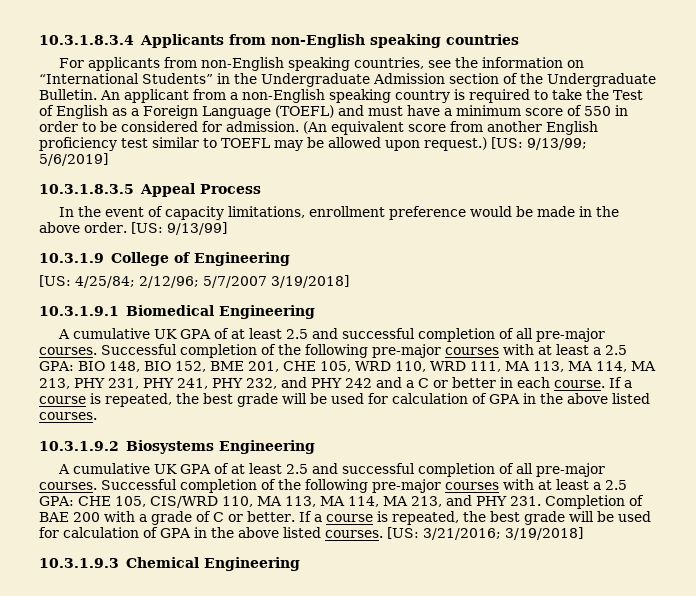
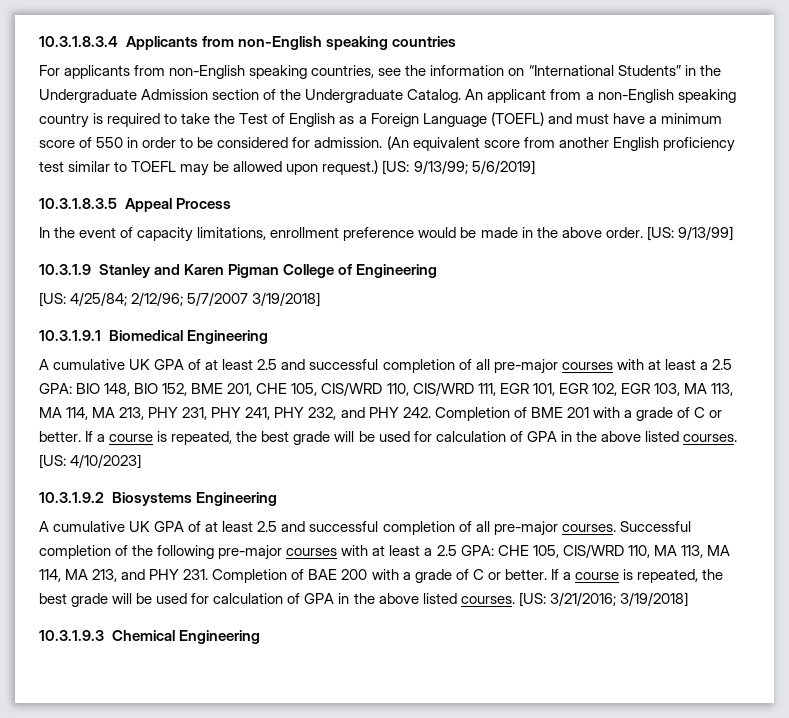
- For applicants from non-English speaking countries, see the information on “International Students” in the Undergraduate Admission section of the Undergraduate Bulletin.
+ For applicants from non-English speaking countries, see the information on “International Students” in the Undergraduate Admission section of the Undergraduate Catalog.
- 10.3.1.9 College of Engineering
+ 10.3.1.9 Stanley and Karen Pigman College of Engineering
- A cumulative UK GPA of at least 2.5 and successful completion of all pre-major courses. Successful completion of the following pre-major courses with at least a 2.5 GPA: BIO 148, BIO 152, BME 201, CHE 105, WRD 110, WRD 111, MA 113, MA 114, MA 213, PHY 231, PHY 241, PHY 232, and PHY 242 and a C or better in each course.
+ A cumulative UK GPA of at least 2.5 and successful completion of all pre-major courses with at least a 2.5 GPA: BIO 148, BIO 152, BME 201, CHE 105, CIS/WRD 110, CIS/WRD 111, EGR 101, EGR 102, EGR 103, MA 113, MA 114, MA 213, PHY 231, PHY 241, PHY 232, and PHY 242. Completion of BME 201 with a grade of C or better.
+ [US: 4/10/2023]

